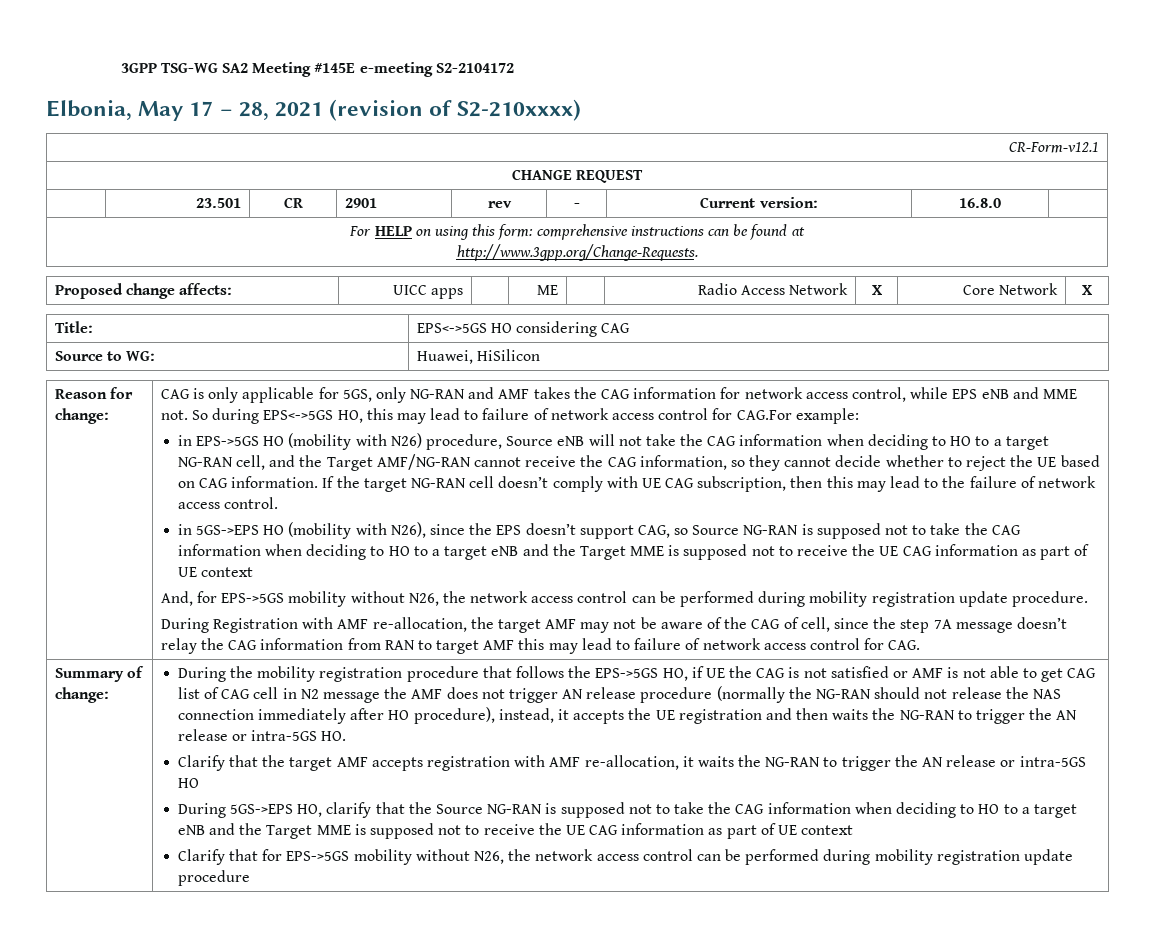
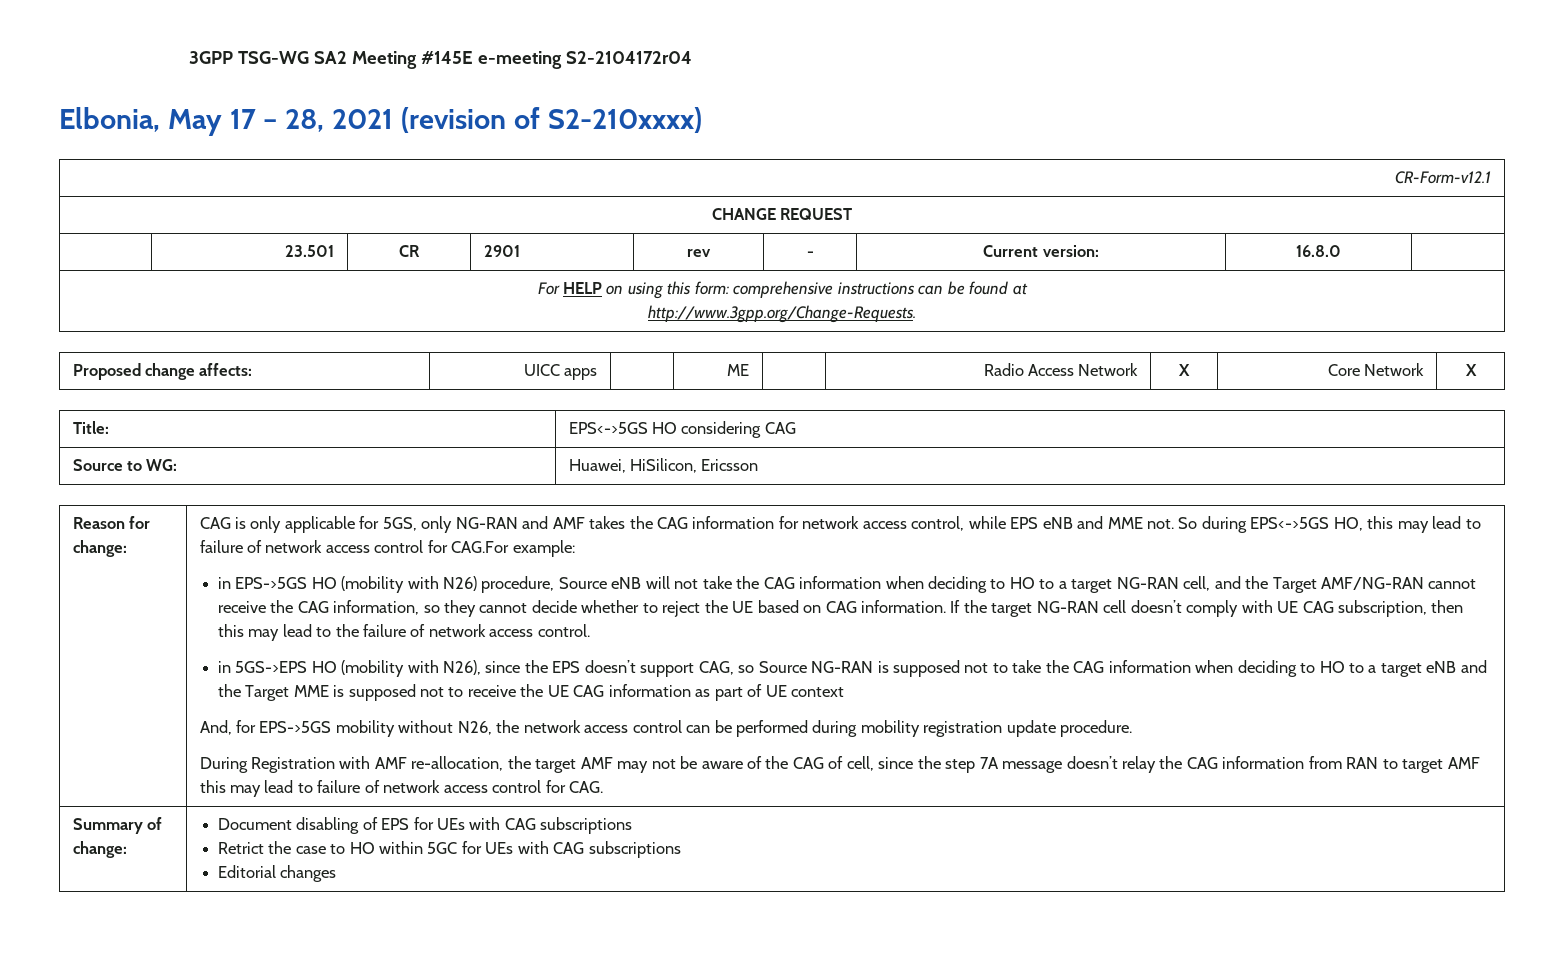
- 3GPP TSG-WG SA2 Meeting #145E e-meeting S2-2104172
+ 3GPP TSG-WG SA2 Meeting #145E e-meeting S2-2104172r04
- Source to WG: | Huawei, HiSilicon
+ Source to WG: | Huawei, HiSilicon, Ericsson
- During the mobility registration procedure that follows the EPS->5GS HO, if UE the CAG is not satisfied or AMF is not able to get CAG list of CAG cell in N2 message the AMF does not trigger AN release procedure (normally the NG-RAN should not release the NAS connection immediately after HO procedure), instead, it accepts the UE registration and then waits the NG-RAN to trigger the AN release or intra-5GS HO.
- Clarify that the target AMF accepts registration with AMF re-allocation, it waits the NG-RAN to trigger the AN release or intra-5GS HO
- During 5GS->EPS HO, clarify that the Source NG-RAN is supposed not to take the CAG information when deciding to HO to a target eNB and the Target MME is supposed not to receive the UE CAG information as part of UE context
- Clarify that for EPS->5GS mobility without N26, the network access control can be performed during mobility registration update procedure
+ Document disabling of EPS for UEs with CAG subscriptions
+ Retrict the case to HO within 5GC for UEs with CAG subscriptions
+ Editorial changes

